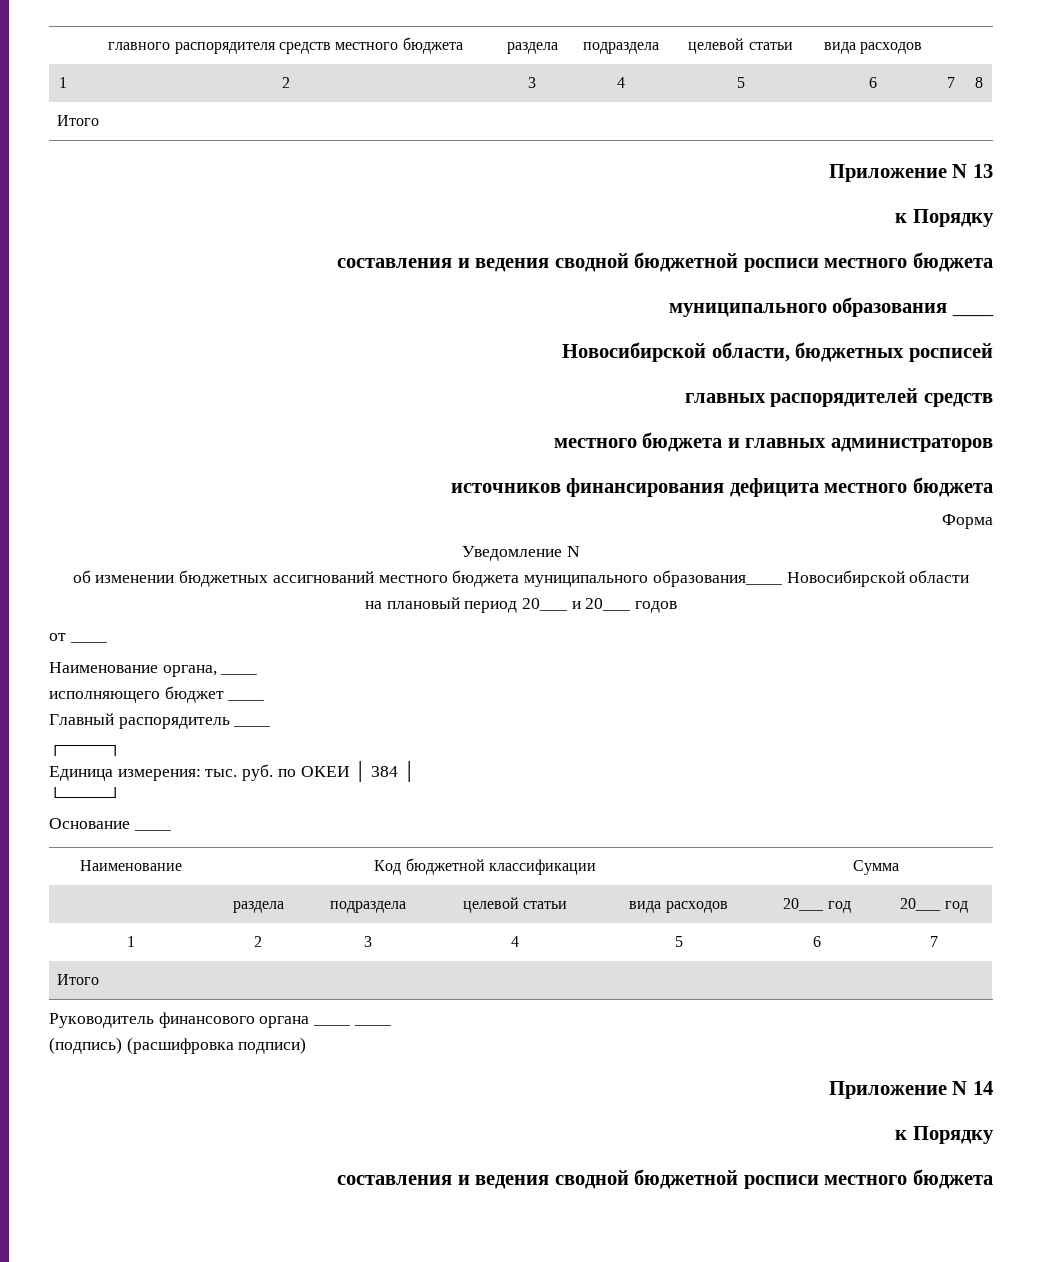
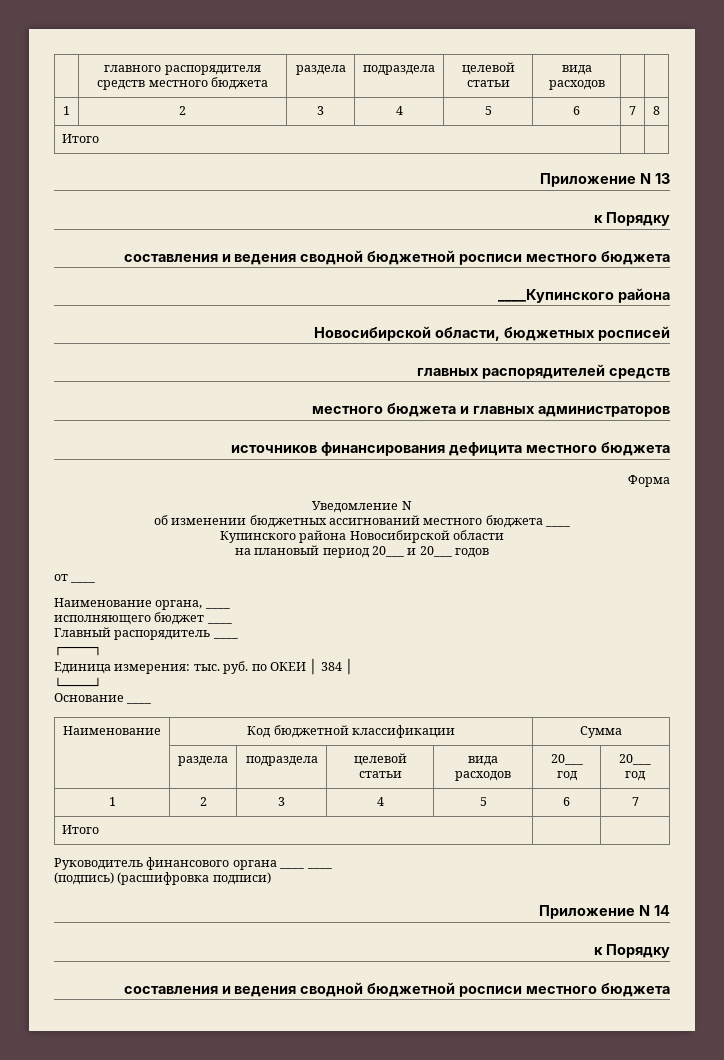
- муниципального образования ____
+ ____Купинского района
- об изменении бюджетных ассигнований местного бюджета муниципального образования____ Новосибирской области
+ об изменении бюджетных ассигнований местного бюджета ____
+ Купинского района Новосибирской области

